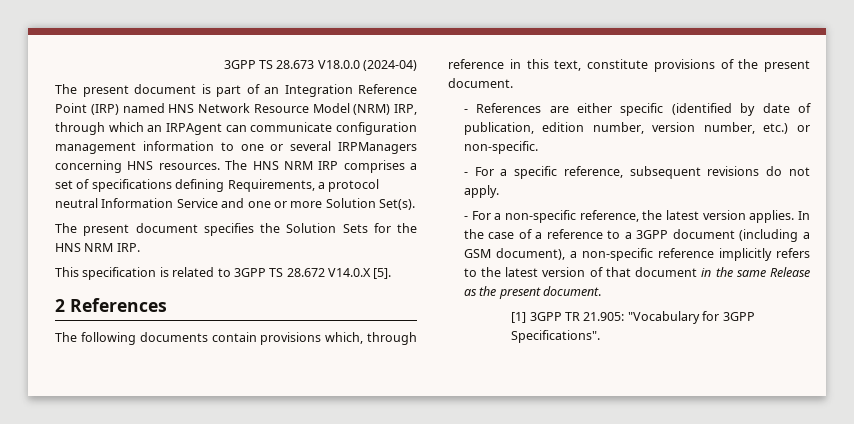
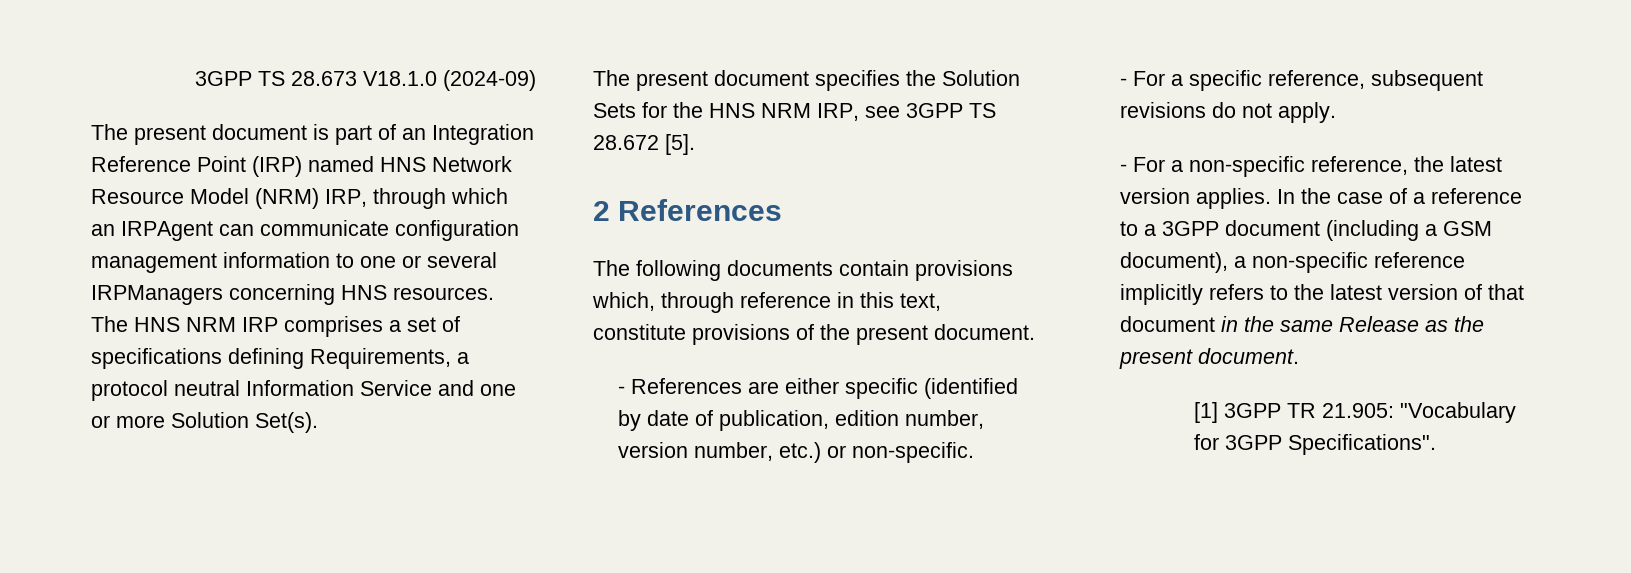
- 3GPP TS 28.673 V18.0.0 (2024-04)
+ 3GPP TS 28.673 V18.1.0 (2024-09)
- The present document specifies the Solution Sets for the HNS NRM IRP.
- This specification is related to 3GPP TS 28.672 V14.0.X [5].
+ The present document specifies the Solution Sets for the HNS NRM IRP, see 3GPP TS 28.672 [5].

